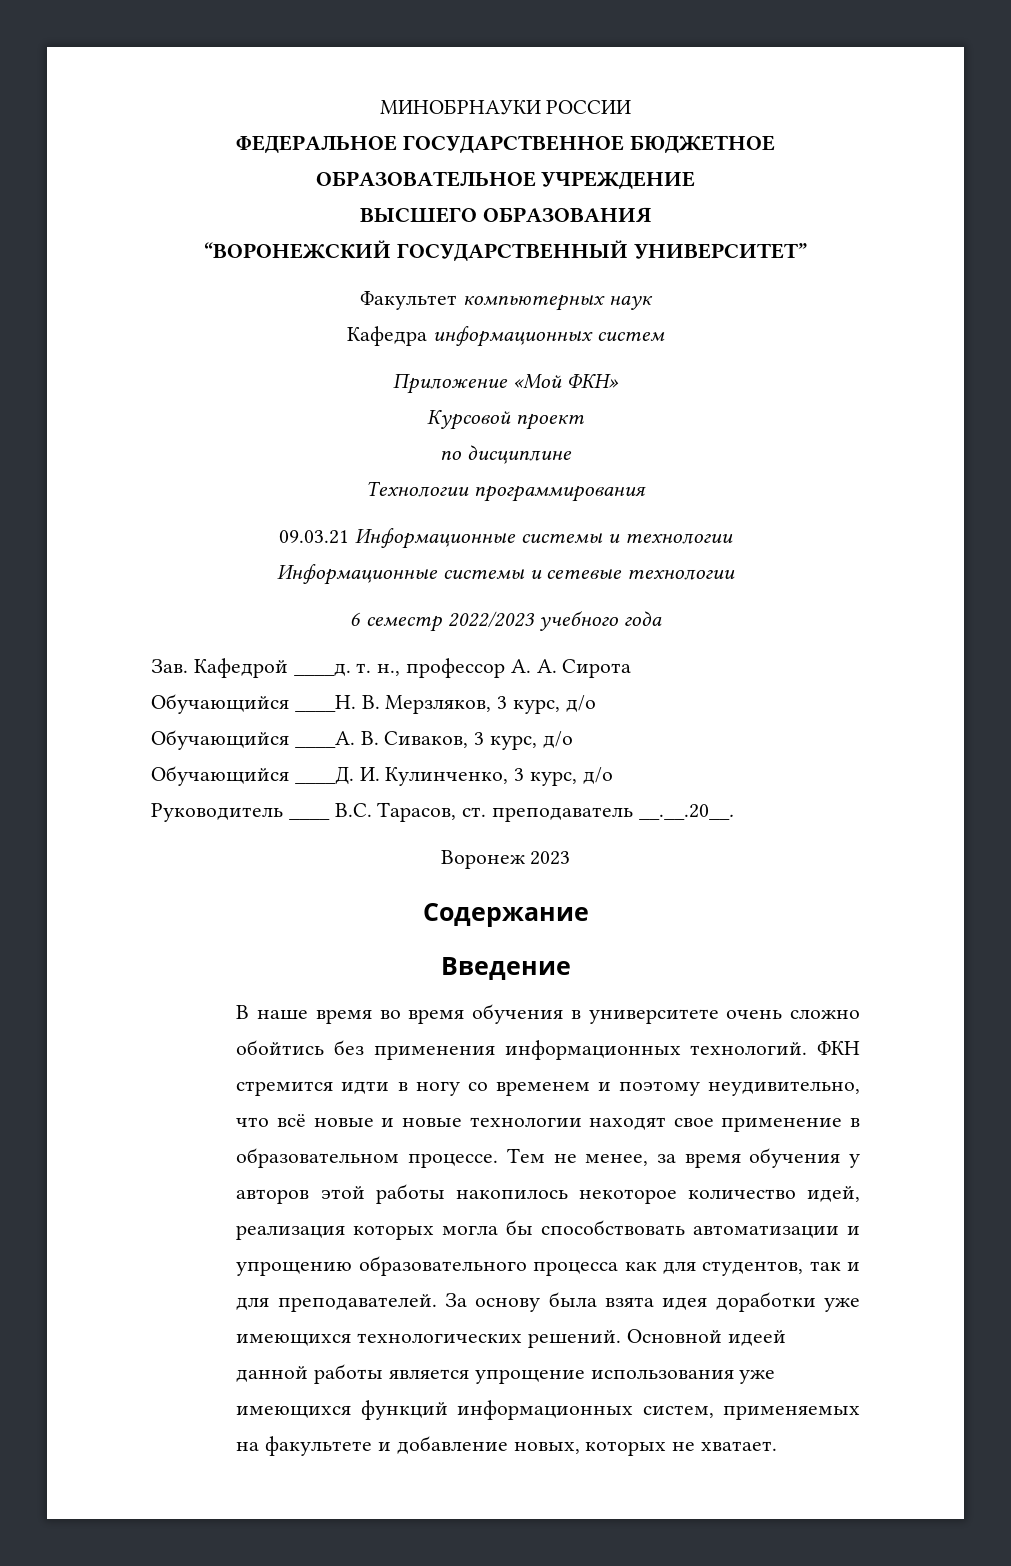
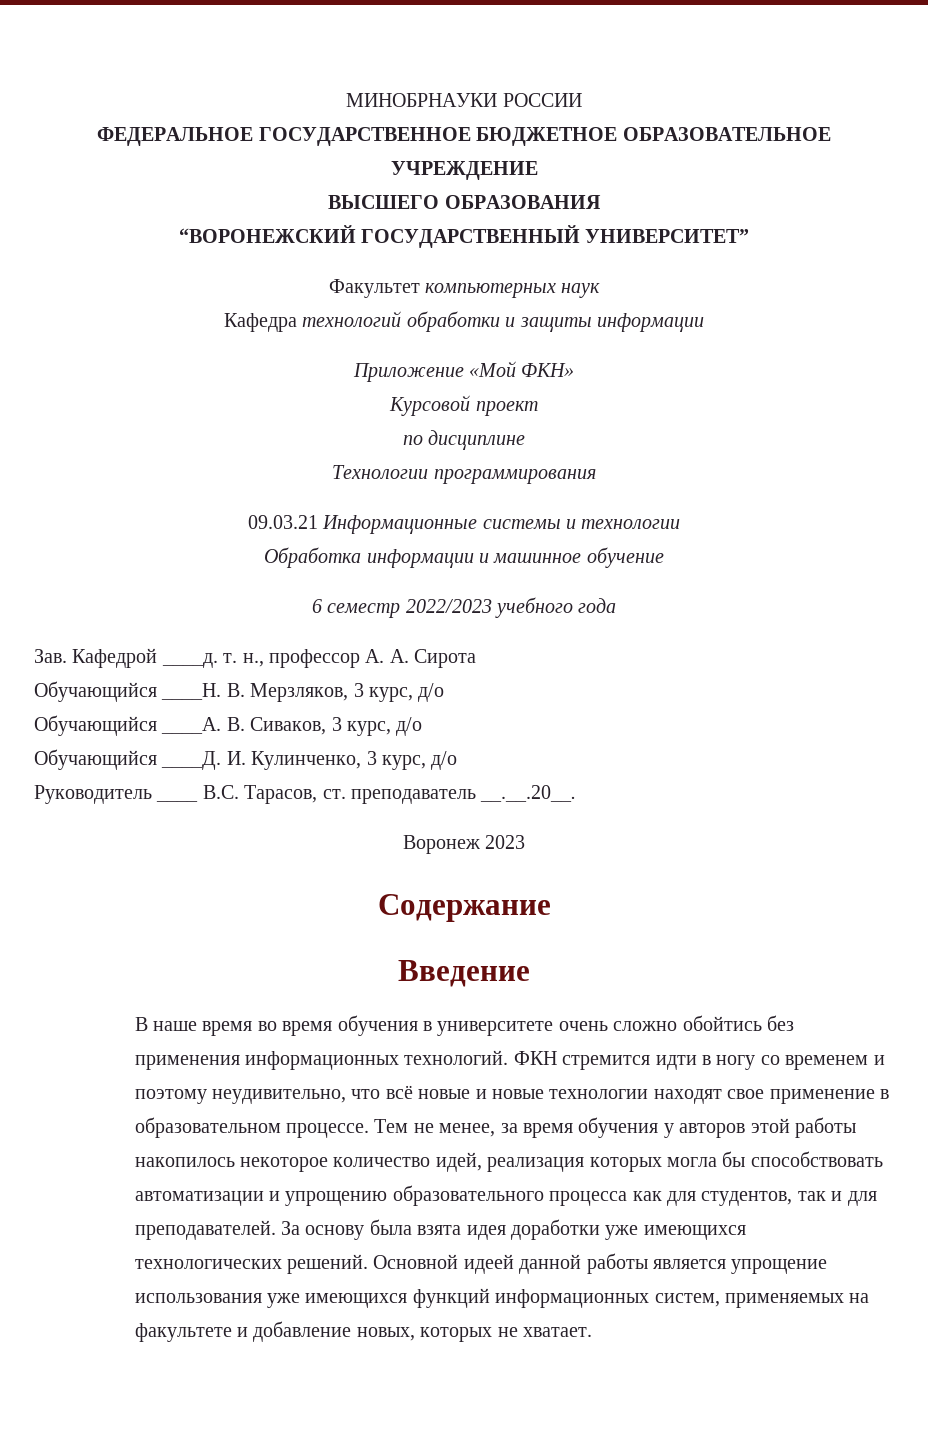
- Кафедра информационных систем
+ Кафедра технологий обработки и защиты информации
- Информационные системы и сетевые технологии
+ Обработка информации и машинное обучение

